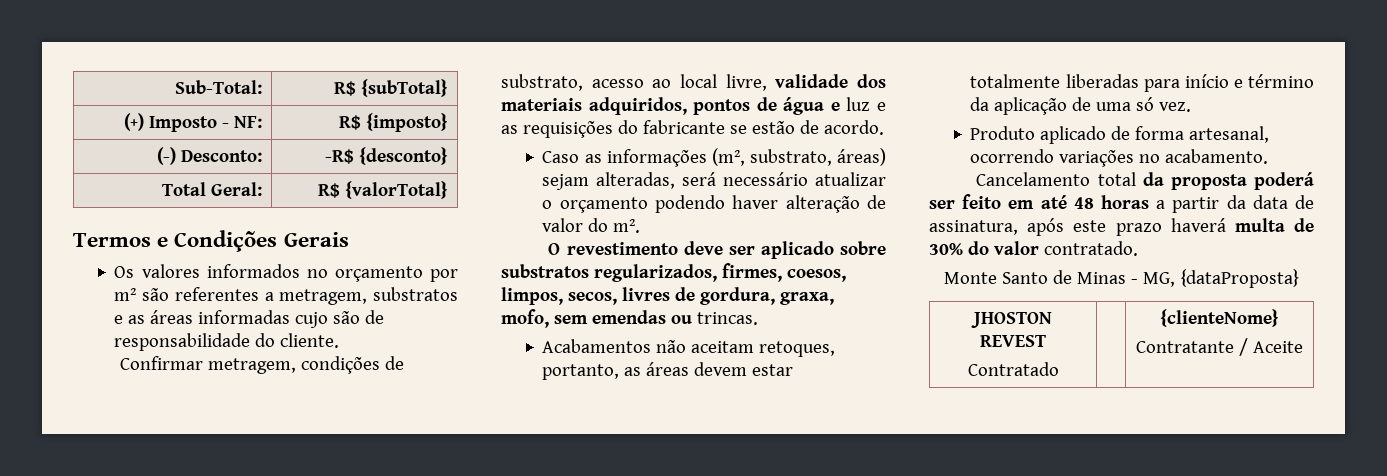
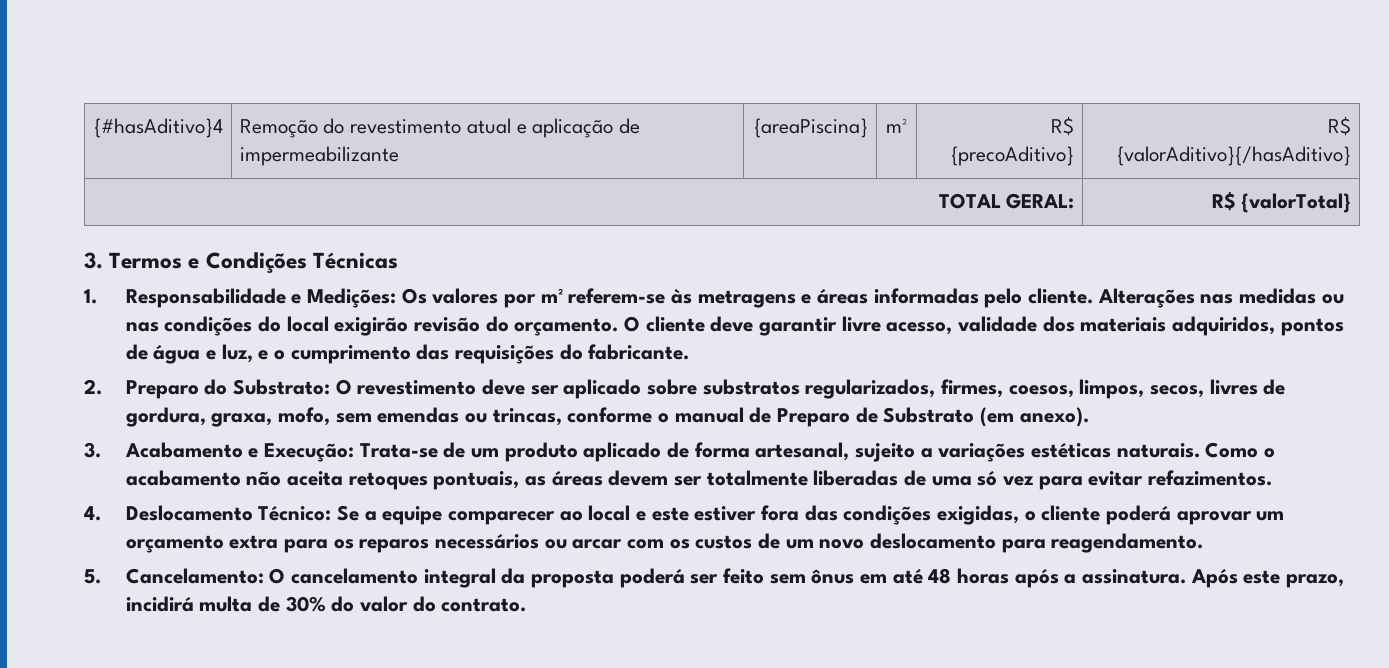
- Sub-Total: | R$ {subTotal}
- (+) Imposto - NF: | R$ {imposto}
- (-) Desconto: | -R$ {desconto}
- Total Geral: | R$ {valorTotal}
+ {#hasAditivo}4 | Remoção do revestimento atual e aplicação de impermeabilizante | {areaPiscina} | m² | R$ {precoAditivo} | R$ {valorAditivo}{/hasAditivo}
+ TOTAL GERAL: | R$ {valorTotal}
- Termos e Condições Gerais
- Os valores informados no orçamento por m² são referentes a metragem, substratos e as áreas informadas cujo são de responsabilidade do cliente.
- Confirmar metragem, condições de substrato, acesso ao local livre, validade dos materiais adquiridos, pontos de água e luz e as requisições do fabricante se estão de acordo.
- Caso as informações (m², substrato, áreas) sejam alteradas, será necessário atualizar o orçamento podendo haver alteração de valor do m².
- O revestimento deve ser aplicado sobre substratos regularizados, firmes, coesos, limpos, secos, livres de gordura, graxa, mofo, sem emendas ou trincas.
- Acabamentos não aceitam retoques, portanto, as áreas devem estar totalmente liberadas para início e término da aplicação de uma só vez.
- Produto aplicado de forma artesanal, ocorrendo variações no acabamento.
- Cancelamento total da proposta poderá ser feito em até 48 horas a partir da data de assinatura, após este prazo haverá multa de 30% do valor contratado.
- Monte Santo de Minas - MG, {dataProposta}
- JHOSTON REVEST
- Contratado | | {clienteNome}
- Contratante / Aceite
+ 3. Termos e Condições Técnicas
+ 1. Responsabilidade e Medições: Os valores por m² referem-se às metragens e áreas informadas pelo cliente. Alterações nas medidas ou nas condições do local exigirão revisão do orçamento. O cliente deve garantir livre acesso, validade dos materiais adquiridos, pontos de água e luz, e o cumprimento das requisições do fabricante.
+ 2. Preparo do Substrato: O revestimento deve ser aplicado sobre substratos regularizados, firmes, coesos, limpos, secos, livres de gordura, graxa, mofo, sem emendas ou trincas, conforme o manual de Preparo de Substrato (em anexo).
+ 3. Acabamento e Execução: Trata-se de um produto aplicado de forma artesanal, sujeito a variações estéticas naturais. Como o acabamento não aceita retoques pontuais, as áreas devem ser totalmente liberadas de uma só vez para evitar refazimentos.
+ 4. Deslocamento Técnico: Se a equipe comparecer ao local e este estiver fora das condições exigidas, o cliente poderá aprovar um orçamento extra para os reparos necessários ou arcar com os custos de um novo deslocamento para reagendamento.
+ 5. Cancelamento: O cancelamento integral da proposta poderá ser feito sem ônus em até 48 horas após a assinatura. Após este prazo, incidirá multa de 30% do valor do contrato.

